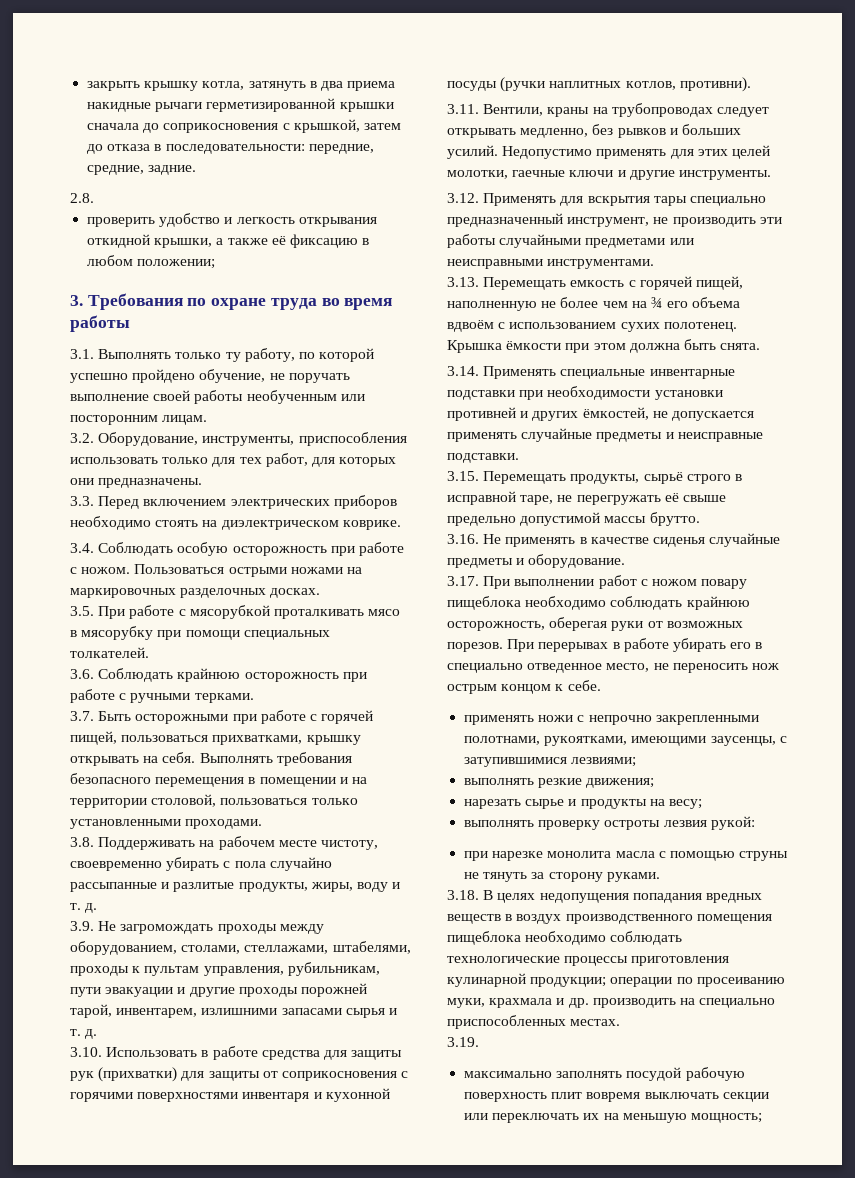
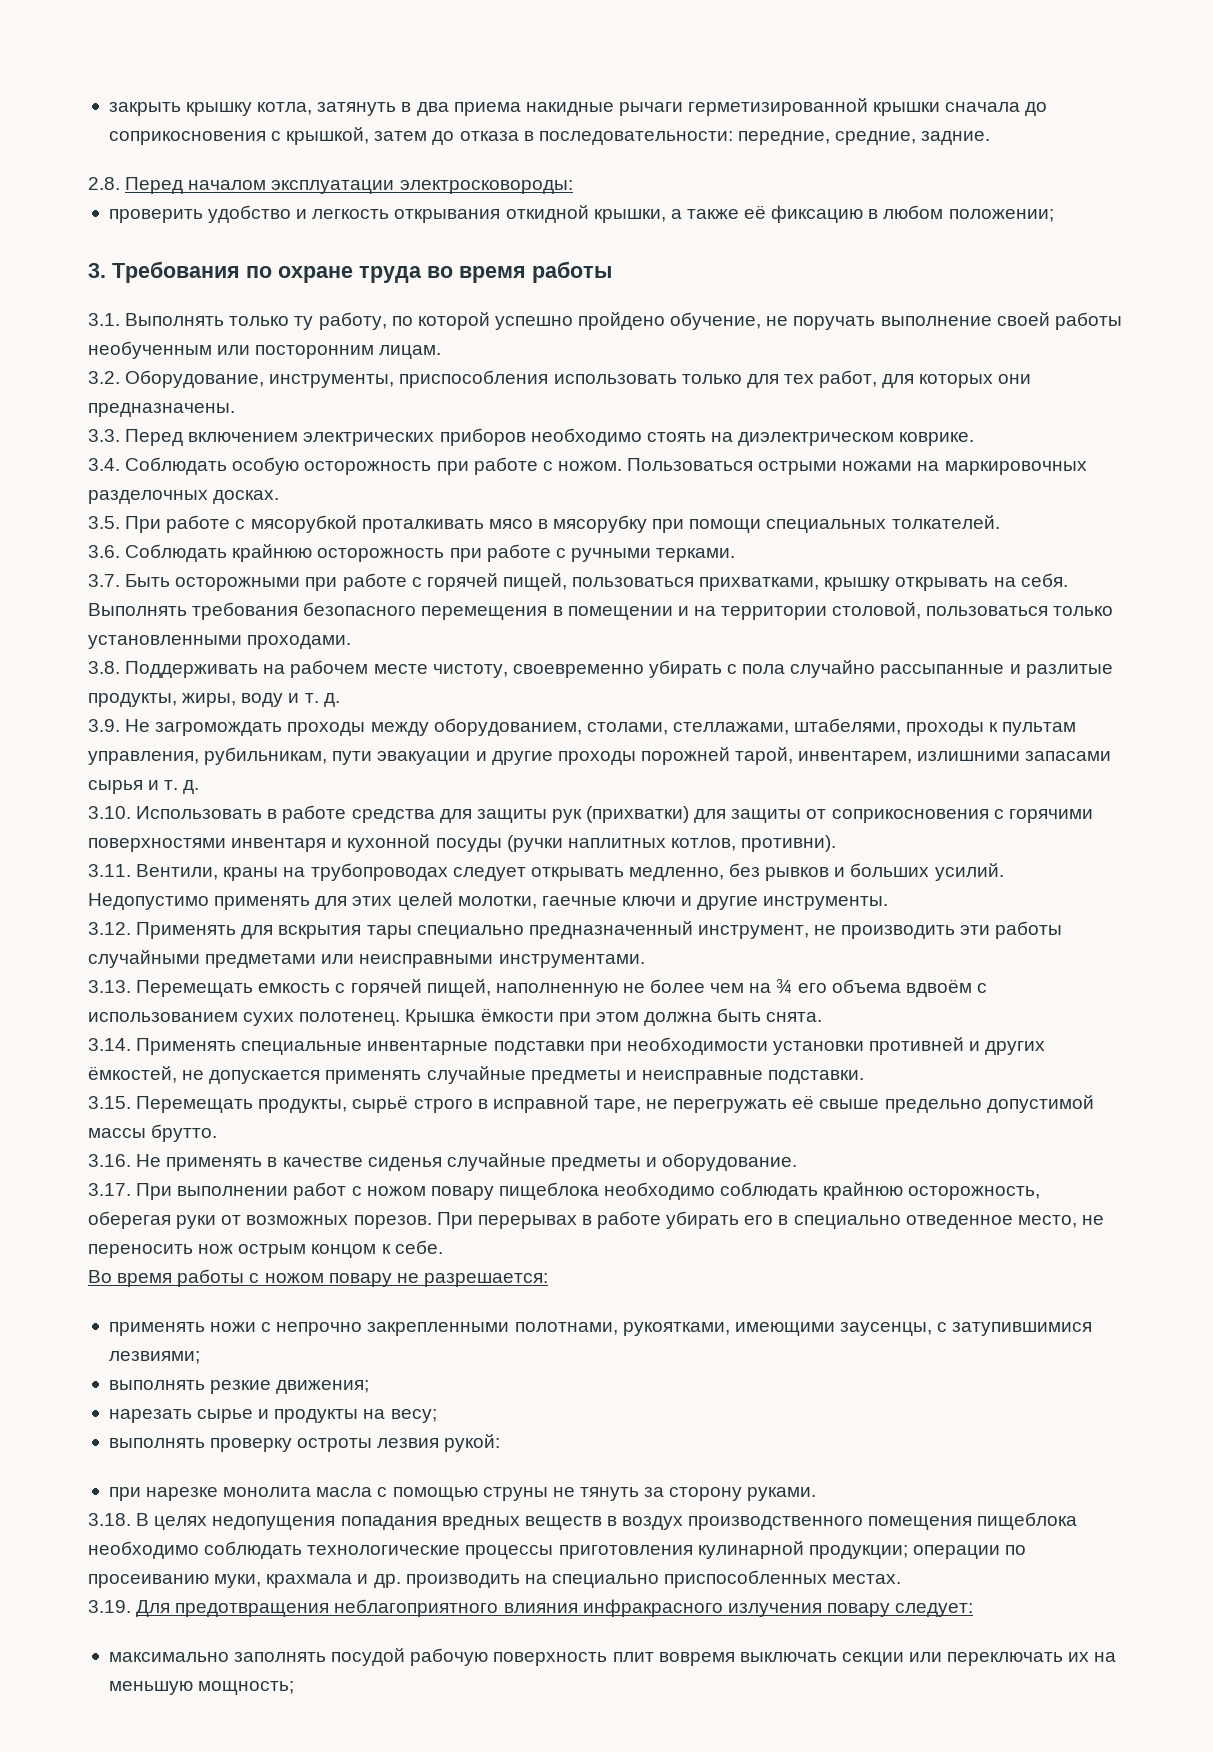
- 2.8.
+ 2.8. Перед началом эксплуатации электросковороды:
+ Во время работы с ножом повару не разрешается:
- 3.19.
+ 3.19. Для предотвращения неблагоприятного влияния инфракрасного излучения повару следует:

